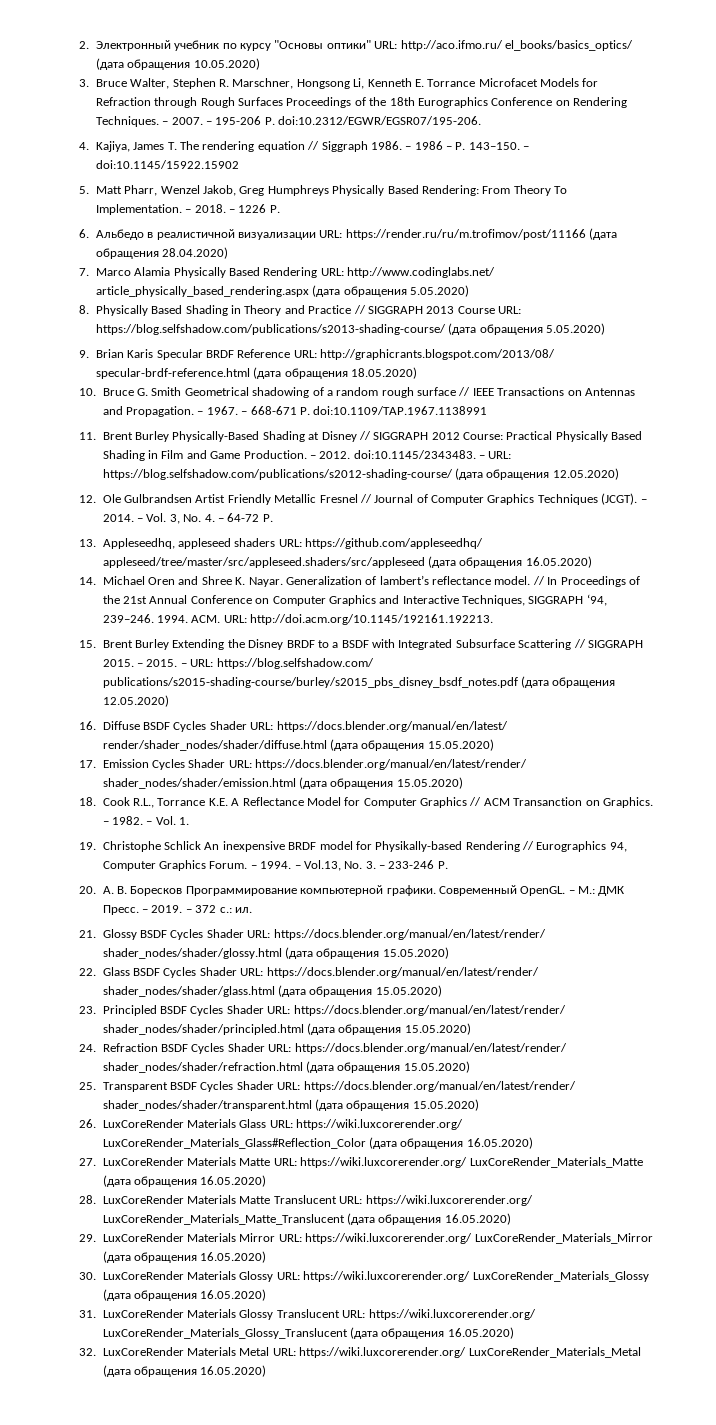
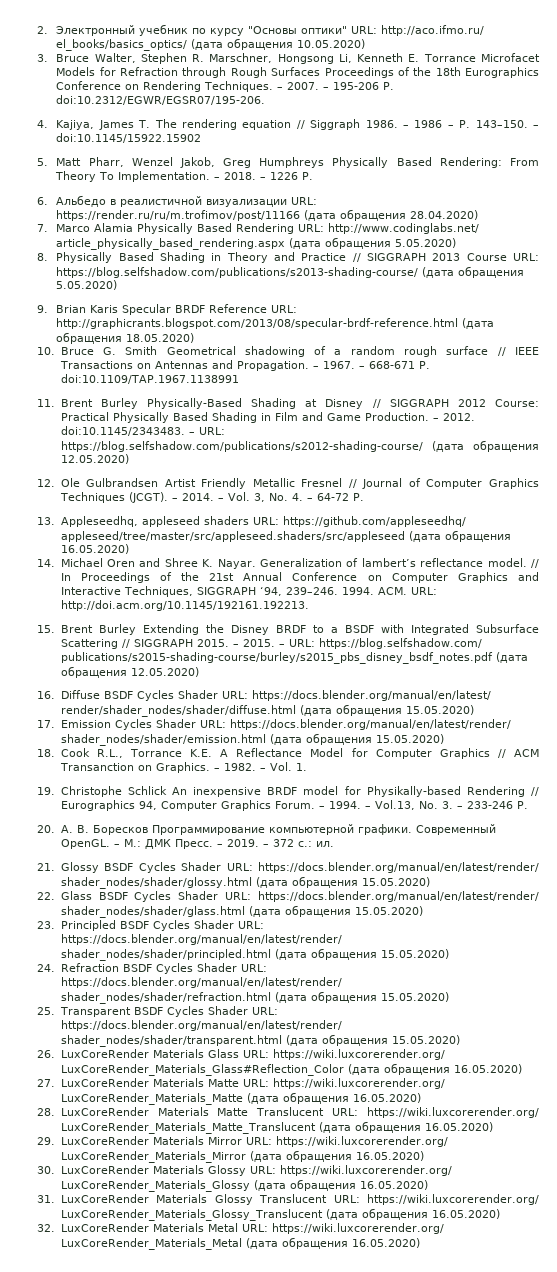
- 9. Brian Karis Specular BRDF Reference URL: http://graphicrants.blogspot.com/2013/08/ specular-brdf-reference.html (дата обращения 18.05.2020)
+ 9. Brian Karis Specular BRDF Reference URL: http://graphicrants.blogspot.com/2013/08/specular-brdf-reference.html (дата обращения 18.05.2020)

